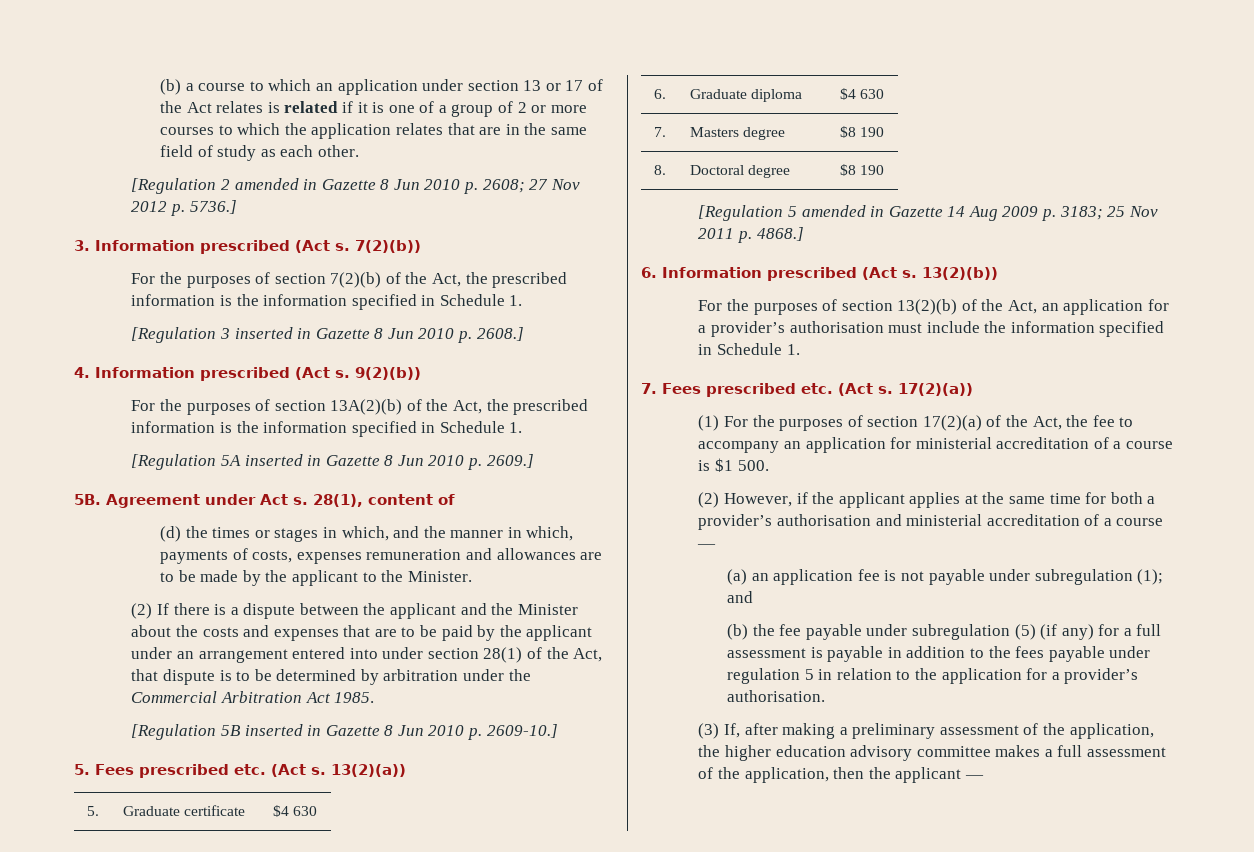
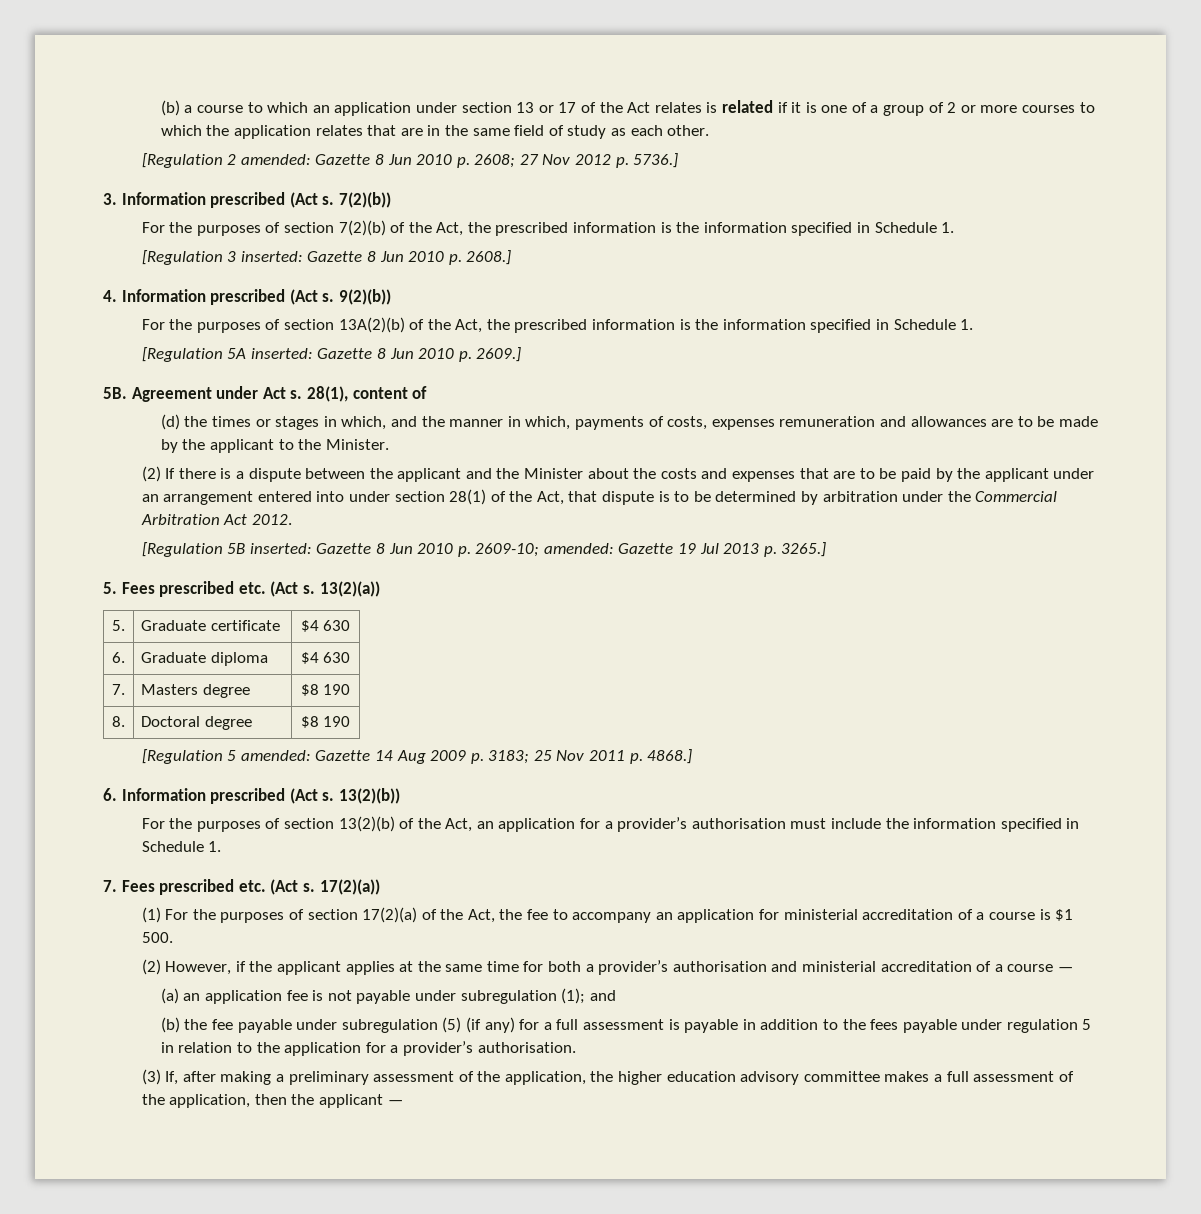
- [Regulation 2 amended in Gazette 8 Jun 2010 p. 2608; 27 Nov 2012 p. 5736.]
+ [Regulation 2 amended: Gazette 8 Jun 2010 p. 2608; 27 Nov 2012 p. 5736.]
- [Regulation 3 inserted in Gazette 8 Jun 2010 p. 2608.]
+ [Regulation 3 inserted: Gazette 8 Jun 2010 p. 2608.]
- [Regulation 5A inserted in Gazette 8 Jun 2010 p. 2609.]
+ [Regulation 5A inserted: Gazette 8 Jun 2010 p. 2609.]
- (2) If there is a dispute between the applicant and the Minister about the costs and expenses that are to be paid by the applicant under an arrangement entered into under section 28(1) of the Act, that dispute is to be determined by arbitration under the Commercial Arbitration Act 1985.
+ (2) If there is a dispute between the applicant and the Minister about the costs and expenses that are to be paid by the applicant under an arrangement entered into under section 28(1) of the Act, that dispute is to be determined by arbitration under the Commercial Arbitration Act 2012.
- [Regulation 5B inserted in Gazette 8 Jun 2010 p. 2609-10.]
+ [Regulation 5B inserted: Gazette 8 Jun 2010 p. 2609-10; amended: Gazette 19 Jul 2013 p. 3265.]
- [Regulation 5 amended in Gazette 14 Aug 2009 p. 3183; 25 Nov 2011 p. 4868.]
+ [Regulation 5 amended: Gazette 14 Aug 2009 p. 3183; 25 Nov 2011 p. 4868.]

